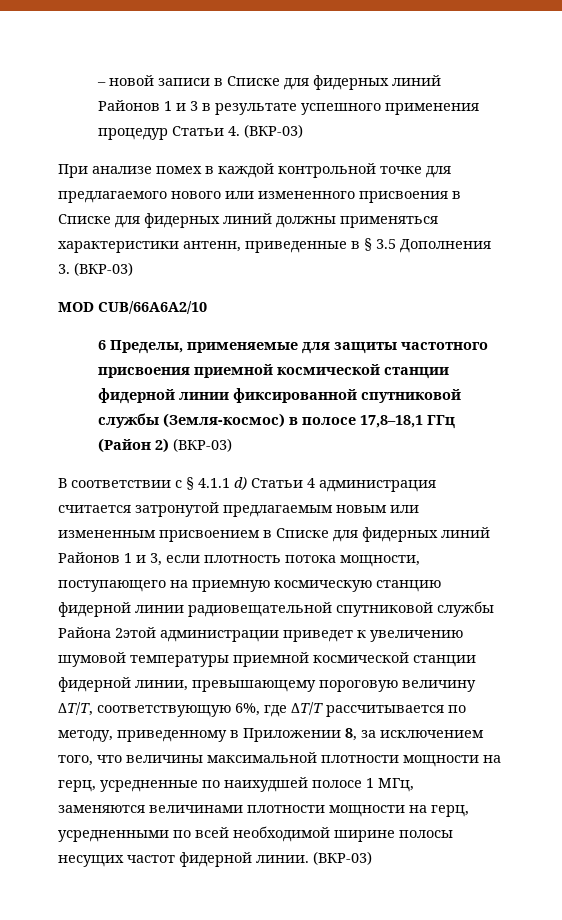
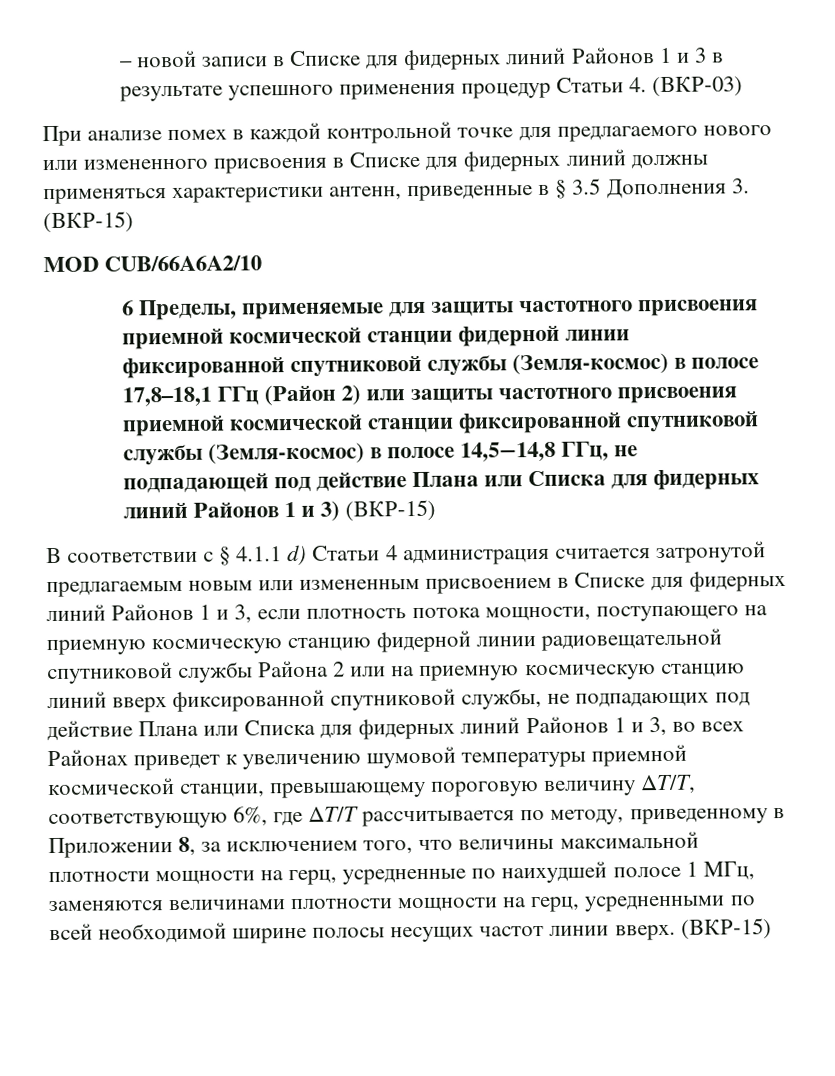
- При анализе помех в каждой контрольной точке для предлагаемого нового или измененного присвоения в Списке для фидерных линий должны применяться характеристики антенн, приведенные в § 3.5 Дополнения 3. (ВКР-03)
+ При анализе помех в каждой контрольной точке для предлагаемого нового или измененного присвоения в Списке для фидерных линий должны применяться характеристики антенн, приведенные в § 3.5 Дополнения 3. (ВКР-15)
- 6 Пределы, применяемые для защиты частотного присвоения приемной космической станции фидерной линии фиксированной спутниковой службы (Земля-космос) в полосе 17,8–18,1 ГГц (Район 2) (ВКР-03)
+ 6 Пределы, применяемые для защиты частотного присвоения приемной космической станции фидерной линии фиксированной спутниковой службы (Земля-космос) в полосе 17,8–18,1 ГГц (Район 2) или защиты частотного присвоения приемной космической станции фиксированной спутниковой службы (Земля-космос) в полосе 14,5−14,8 ГГц, не подпадающей под действие Плана или Списка для фидерных линий Районов 1 и 3) (ВКР-15)
- В соответствии с § 4.1.1 d) Статьи 4 администрация считается затронутой предлагаемым новым или измененным присвоением в Списке для фидерных линий Районов 1 и 3, если плотность потока мощности, поступающего на приемную космическую станцию фидерной линии радиовещательной спутниковой службы Района 2этой администрации приведет к увеличению шумовой температуры приемной космической станции фидерной линии, превышающему пороговую величину ΔT/Т, соответствующую 6%, где ΔT/Т рассчитывается по методу, приведенному в Приложении 8, за исключением того, что величины максимальной плотности мощности на герц, усредненные по наихудшей полосе 1 МГц, заменяются величинами плотности мощности на герц, усредненными по всей необходимой ширине полосы несущих частот фидерной линии. (ВКР-03)
+ В соответствии с § 4.1.1 d) Статьи 4 администрация считается затронутой предлагаемым новым или измененным присвоением в Списке для фидерных линий Районов 1 и 3, если плотность потока мощности, поступающего на приемную космическую станцию фидерной линии радиовещательной спутниковой службы Района 2 или на приемную космическую станцию линий вверх фиксированной спутниковой службы, не подпадающих под действие Плана или Списка для фидерных линий Районов 1 и 3, во всех Районах приведет к увеличению шумовой температуры приемной космической станции, превышающему пороговую величину ΔT/Т, соответствующую 6%, где ΔT/Т рассчитывается по методу, приведенному в Приложении 8, за исключением того, что величины максимальной плотности мощности на герц, усредненные по наихудшей полосе 1 МГц, заменяются величинами плотности мощности на герц, усредненными по всей необходимой ширине полосы несущих частот линии вверх. (ВКР-15)

